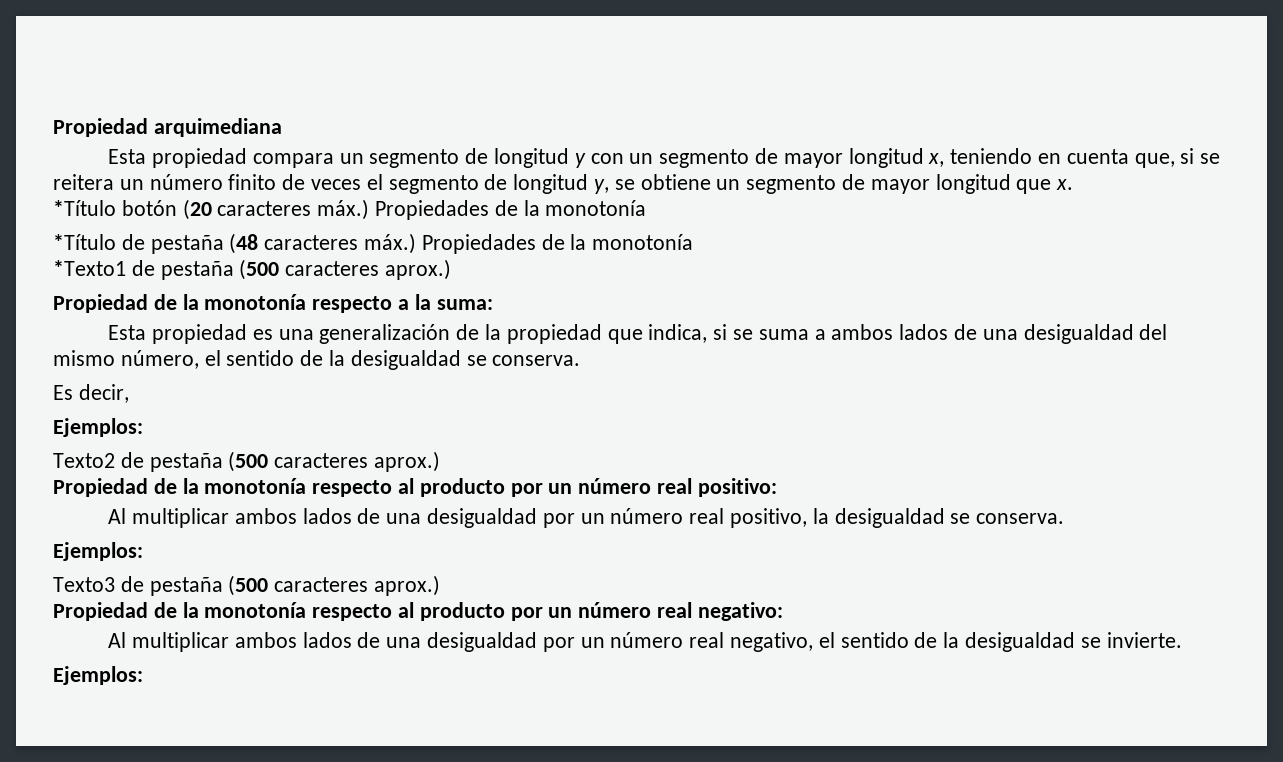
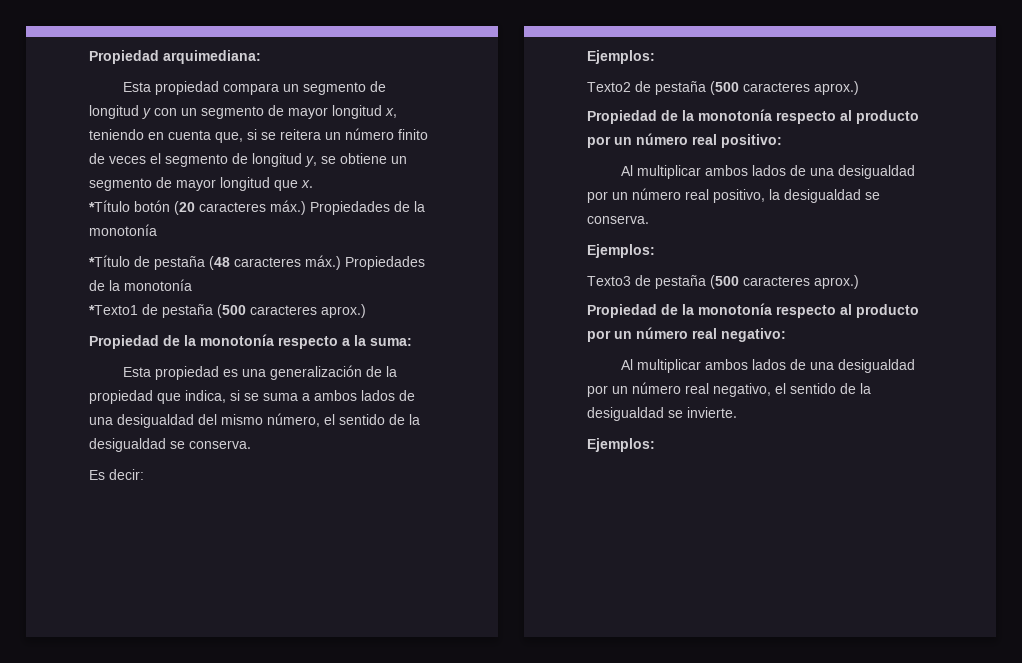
- Propiedad arquimediana
+ Propiedad arquimediana:
- Es decir,
+ Es decir:

